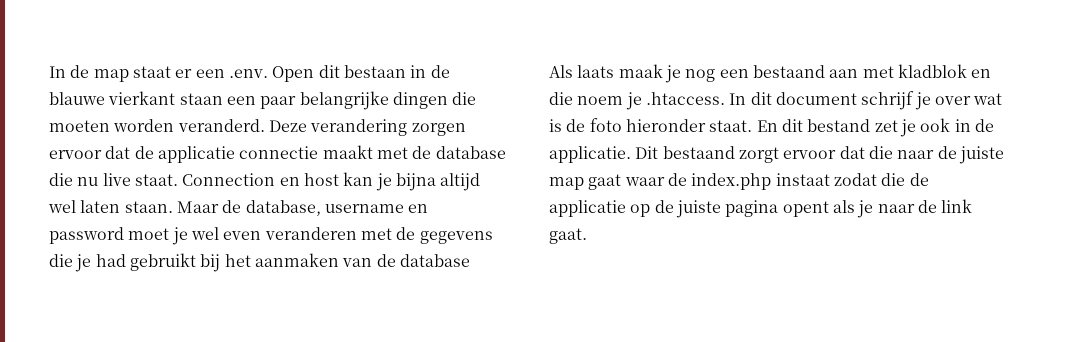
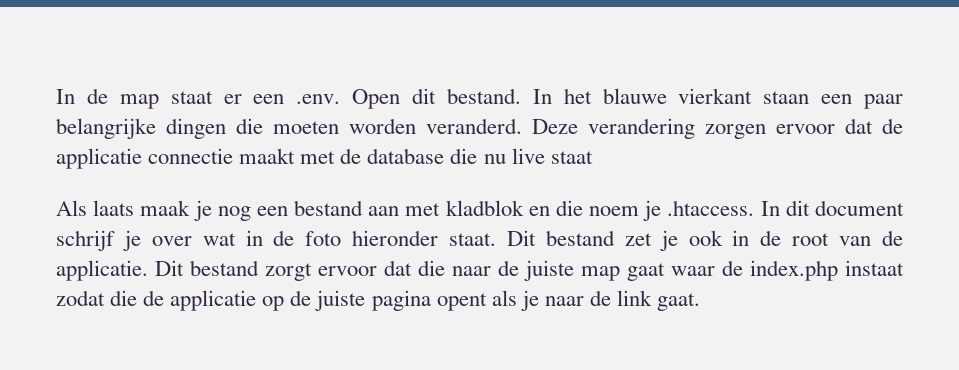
- In de map staat er een .env. Open dit bestaan in de blauwe vierkant staan een paar belangrijke dingen die moeten worden veranderd.
+ In de map staat er een .env. Open dit bestand. In het blauwe vierkant staan een paar belangrijke dingen die moeten worden veranderd.
- Deze verandering zorgen ervoor dat de applicatie connectie maakt met de database die nu live staat. Connection en host kan je bijna altijd wel laten staan. Maar de database, username en password moet je wel even veranderen met de gegevens die je had gebruikt bij het aanmaken van de database
+ Deze verandering zorgen ervoor dat de applicatie connectie maakt met de database die nu live staat
- Als laats maak je nog een bestaand aan met kladblok en die noem je .htaccess. In dit document schrijf je over wat is de foto hieronder staat.
+ Als laats maak je nog een bestand aan met kladblok en die noem je .htaccess. In dit document schrijf je over wat in de foto hieronder staat.
- En dit bestand zet je ook in de applicatie.
+ Dit bestand zet je ook in de root van de applicatie.
- Dit bestaand zorgt ervoor dat die naar de juiste map gaat waar de index.php instaat zodat die de applicatie op de juiste pagina opent als je naar de link gaat.
+ Dit bestand zorgt ervoor dat die naar de juiste map gaat waar de index.php instaat zodat die de applicatie op de juiste pagina opent als je naar de link gaat.

